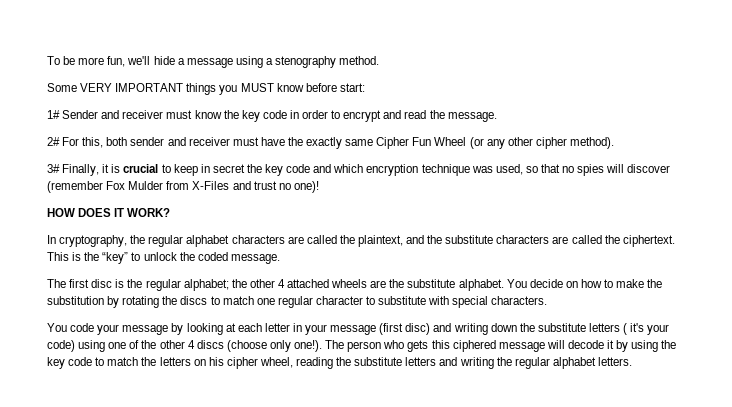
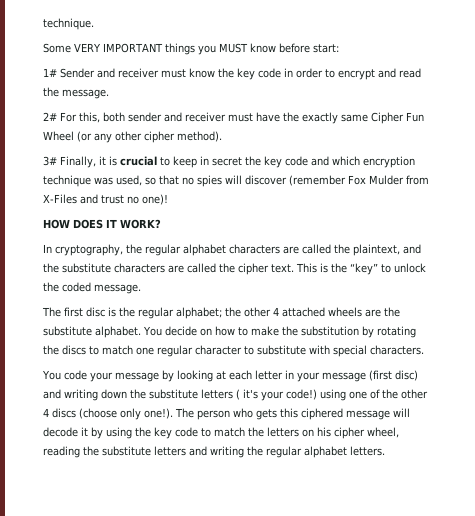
- To be more fun, we'll hide a message using a stenography method.
+ technique.
- In cryptography, the regular alphabet characters are called the plaintext, and the substitute characters are called the ciphertext.
+ In cryptography, the regular alphabet characters are called the plaintext, and the substitute characters are called the cipher text.
- You code your message by looking at each letter in your message (first disc) and writing down the substitute letters ( it's your code) using one of the other 4 discs (choose only one!).
+ You code your message by looking at each letter in your message (first disc) and writing down the substitute letters ( it's your code!) using one of the other 4 discs (choose only one!).

